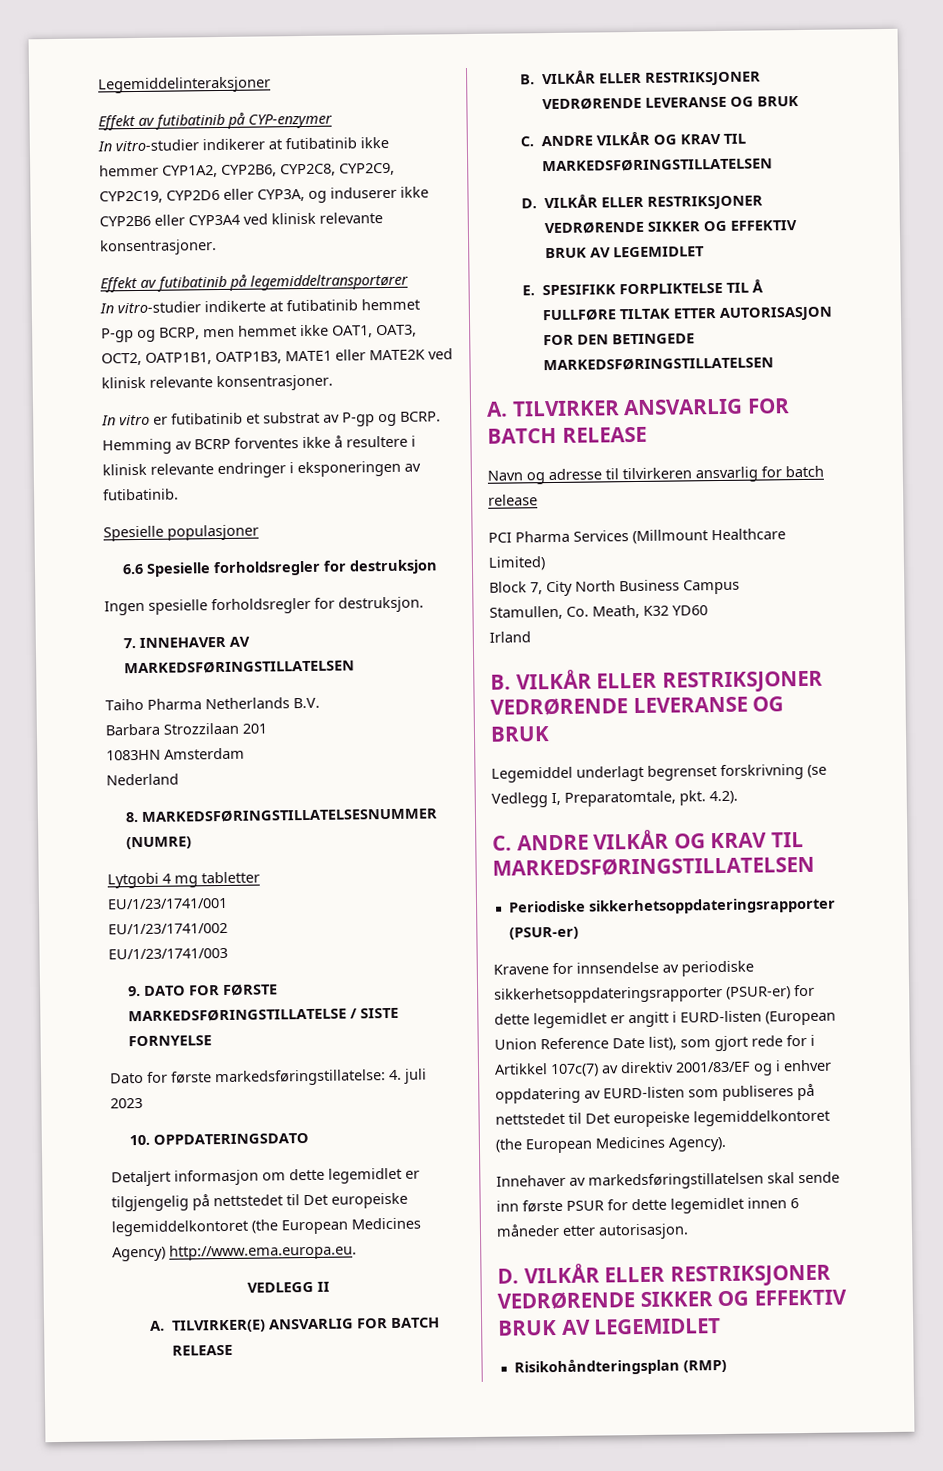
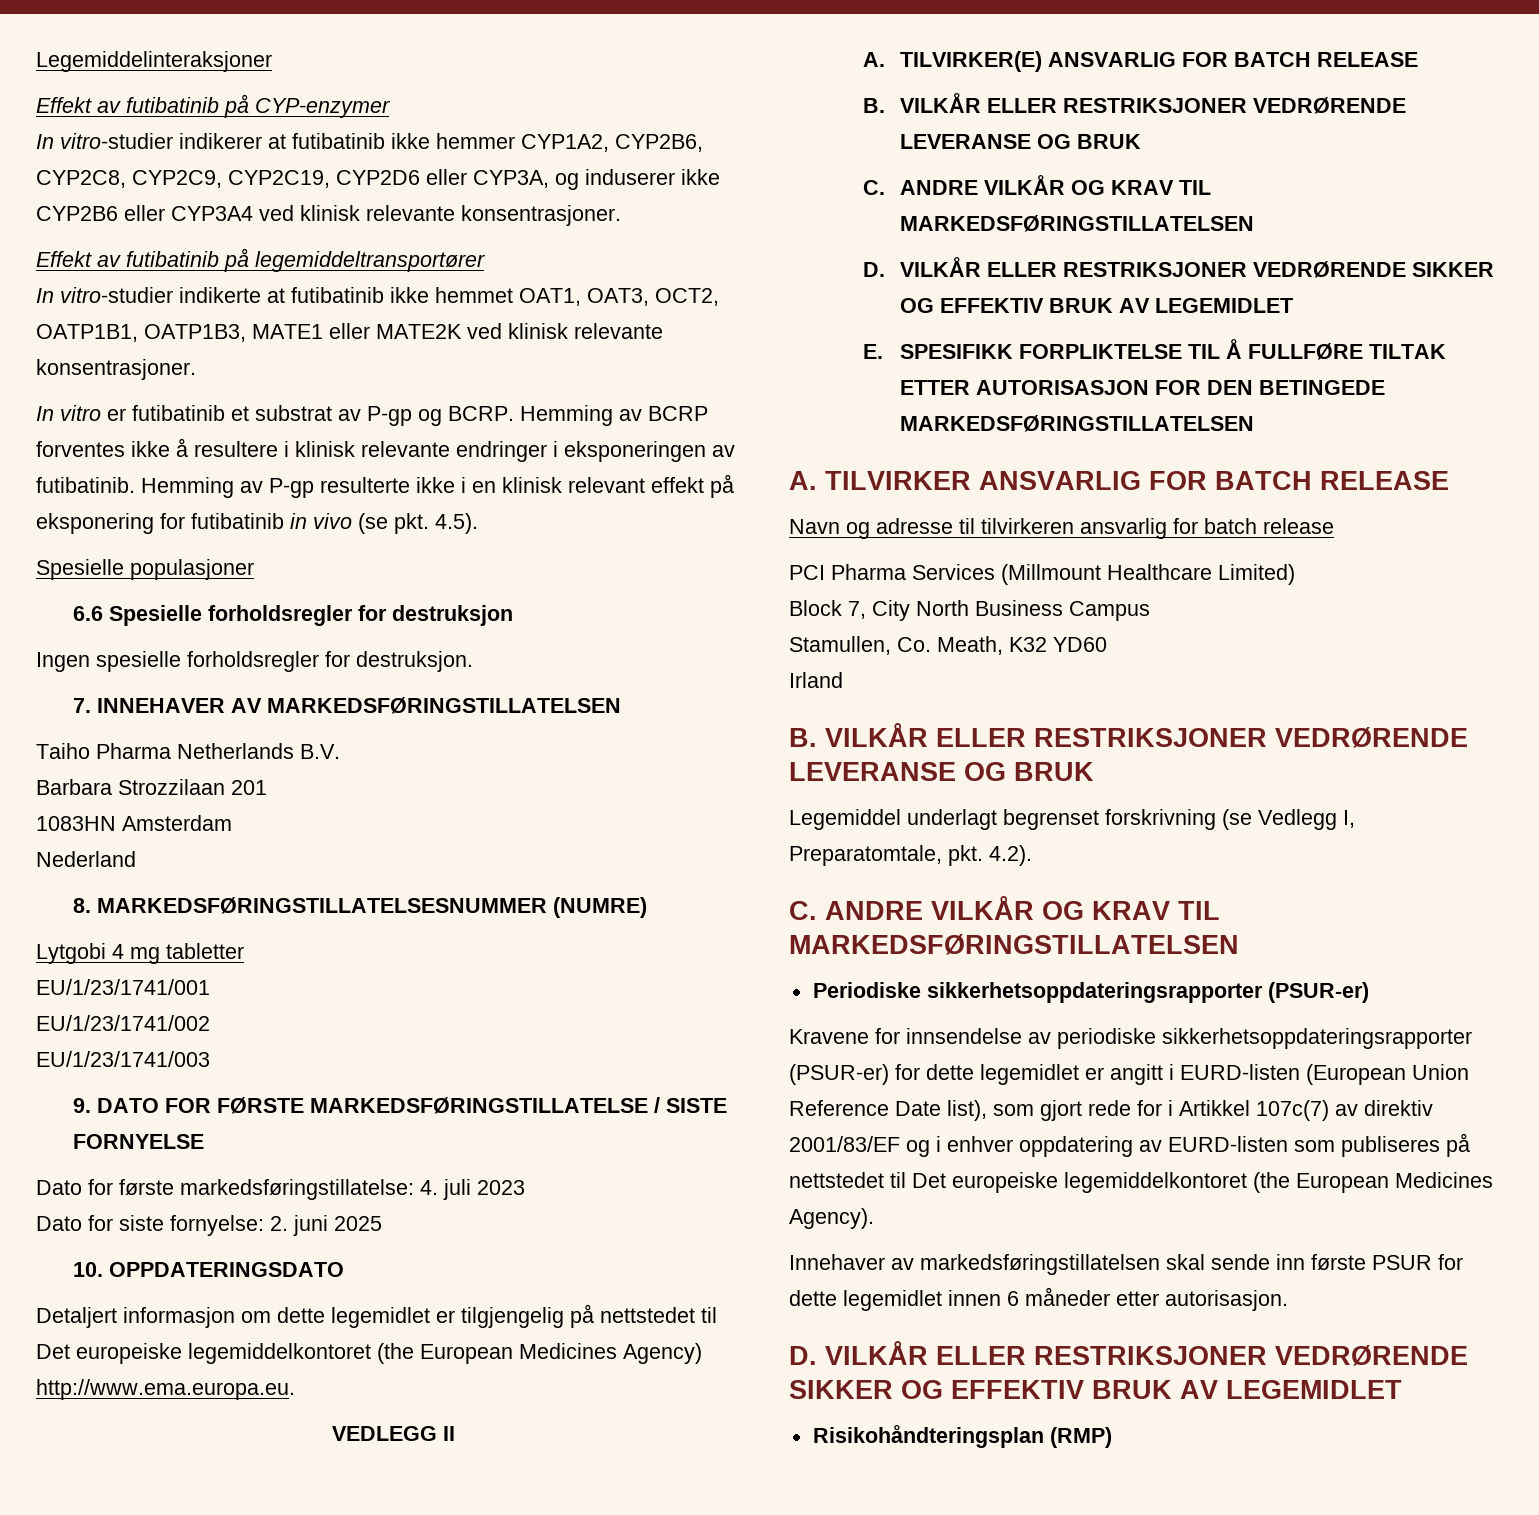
- In vitro-studier indikerte at futibatinib hemmet P-gp og BCRP, men hemmet ikke OAT1, OAT3, OCT2, OATP1B1, OATP1B3, MATE1 eller MATE2K ved klinisk relevante konsentrasjoner.
+ In vitro-studier indikerte at futibatinib ikke hemmet OAT1, OAT3, OCT2, OATP1B1, OATP1B3, MATE1 eller MATE2K ved klinisk relevante konsentrasjoner.
+ Hemming av P-gp resulterte ikke i en klinisk relevant effekt på eksponering for futibatinib in vivo (se pkt. 4.5).
+ Dato for siste fornyelse: 2. juni 2025

